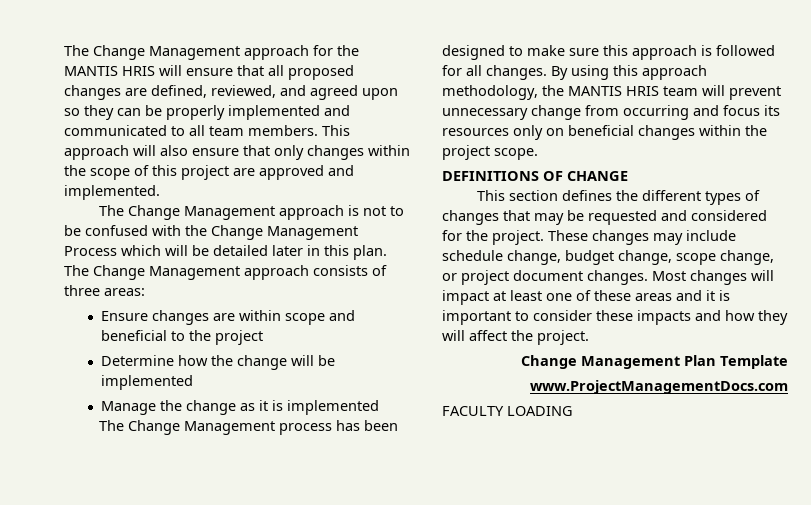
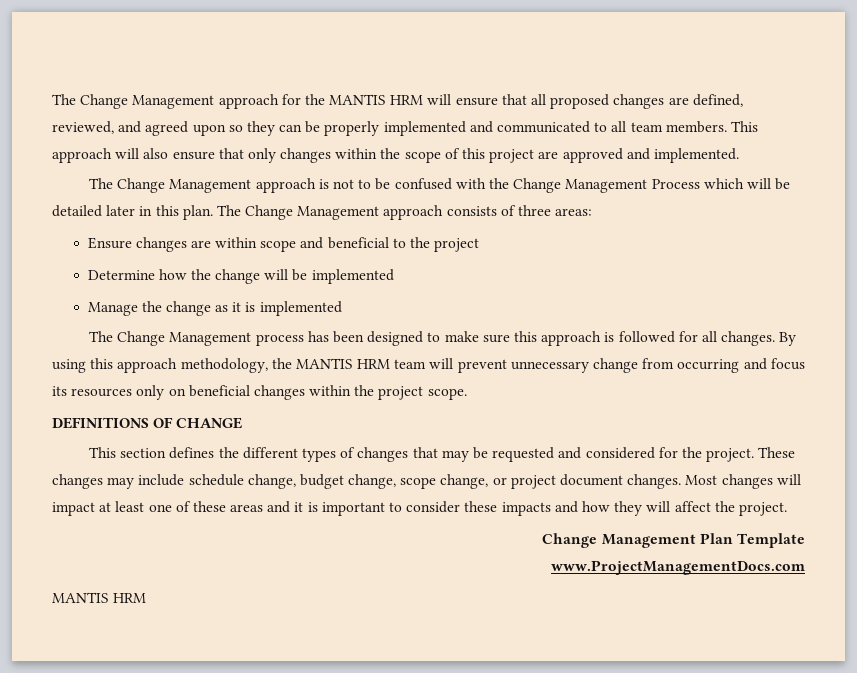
- The Change Management approach for the MANTIS HRIS will ensure that all proposed changes are defined, reviewed, and agreed upon so they can be properly implemented and communicated to all team members.
+ The Change Management approach for the MANTIS HRM will ensure that all proposed changes are defined, reviewed, and agreed upon so they can be properly implemented and communicated to all team members.
- By using this approach methodology, the MANTIS HRIS team will prevent unnecessary change from occurring and focus its resources only on beneficial changes within the project scope.
+ By using this approach methodology, the MANTIS HRM team will prevent unnecessary change from occurring and focus its resources only on beneficial changes within the project scope.
  www.ProjectManagementDocs.com
- FACULTY LOADING
+ MANTIS HRM

